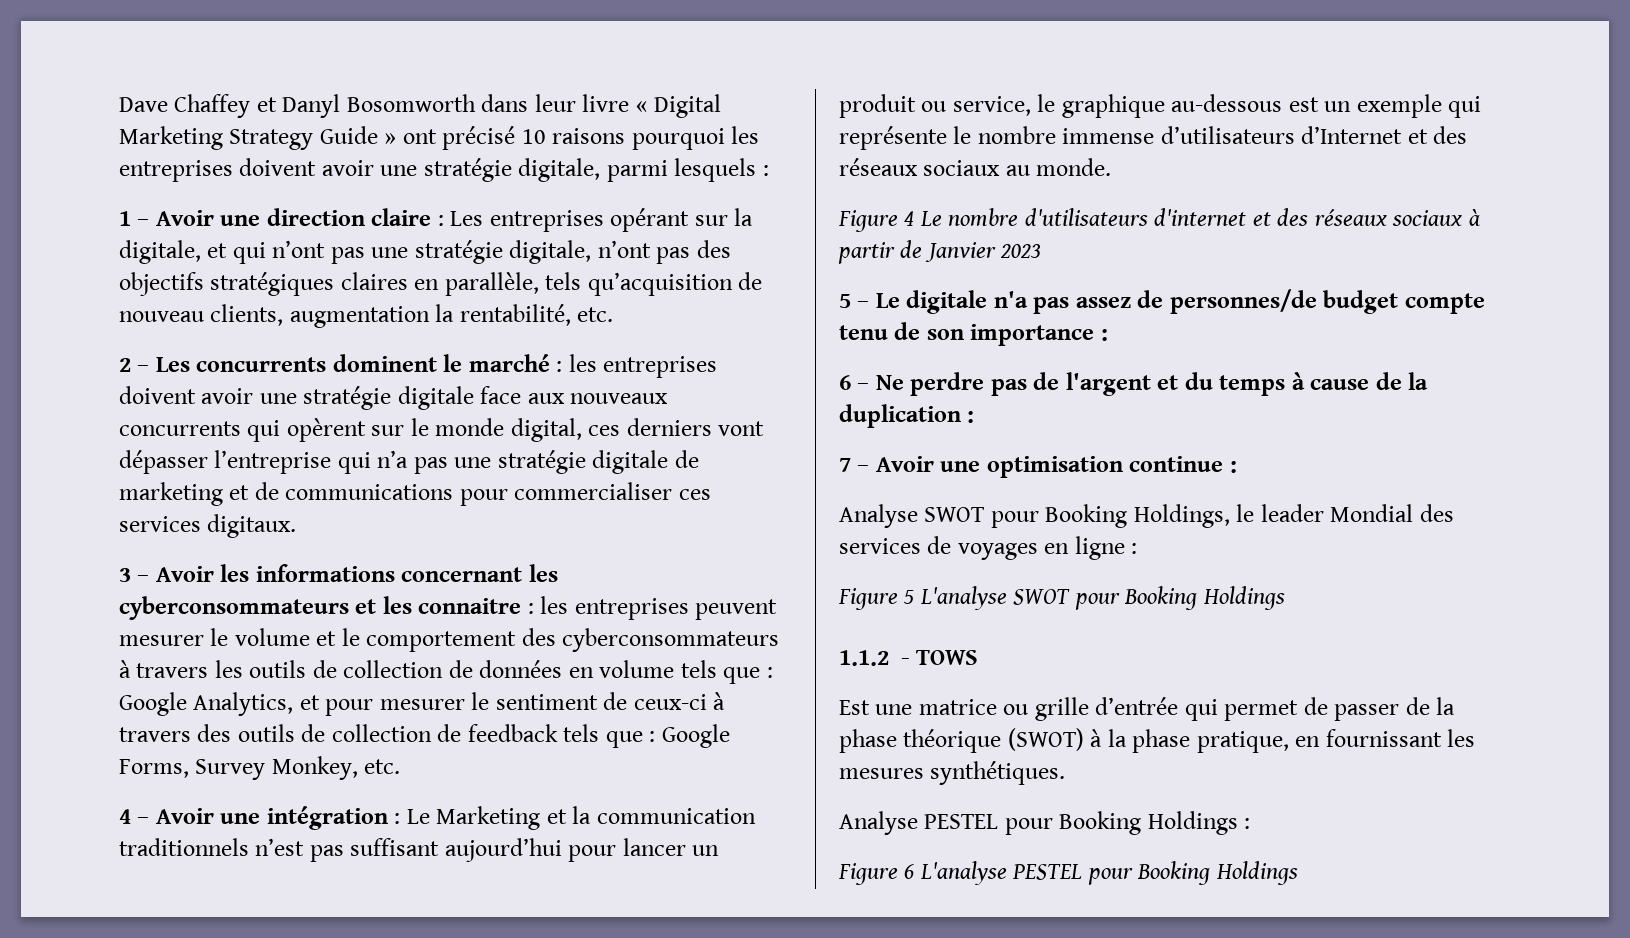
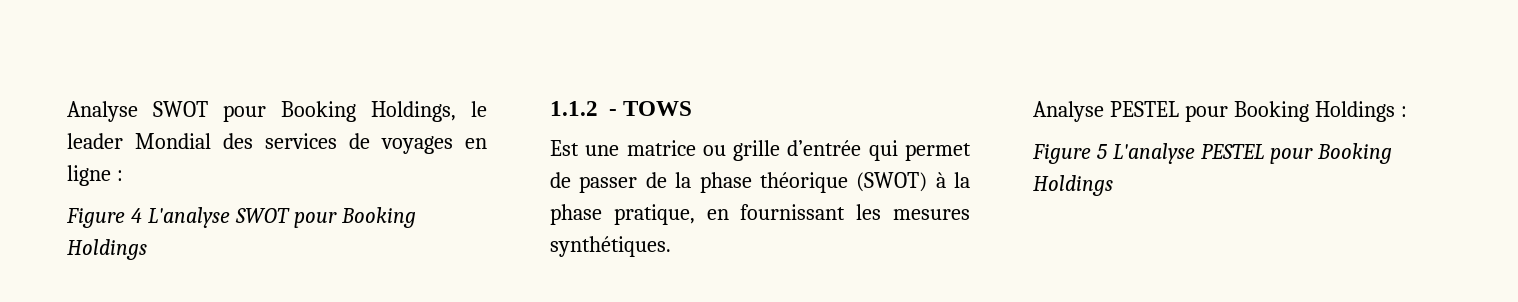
- Dave Chaffey et Danyl Bosomworth dans leur livre « Digital Marketing Strategy Guide » ont précisé 10 raisons pourquoi les entreprises doivent avoir une stratégie digitale, parmi lesquels :
- 1 – Avoir une direction claire : Les entreprises opérant sur la digitale, et qui n’ont pas une stratégie digitale, n’ont pas des objectifs stratégiques claires en parallèle, tels qu’acquisition de nouveau clients, augmentation la rentabilité, etc.
- 2 – Les concurrents dominent le marché : les entreprises doivent avoir une stratégie digitale face aux nouveaux concurrents qui opèrent sur le monde digital, ces derniers vont dépasser l’entreprise qui n’a pas une stratégie digitale de marketing et de communications pour commercialiser ces services digitaux.
- 3 – Avoir les informations concernant les cyberconsommateurs et les connaitre : les entreprises peuvent mesurer le volume et le comportement des cyberconsommateurs à travers les outils de collection de données en volume tels que : Google Analytics, et pour mesurer le sentiment de ceux-ci à travers des outils de collection de feedback tels que : Google Forms, Survey Monkey, etc.
- 4 – Avoir une intégration : Le Marketing et la communication traditionnels n’est pas suffisant aujourd’hui pour lancer un produit ou service, le graphique au-dessous est un exemple qui représente le nombre immense d’utilisateurs d’Internet et des réseaux sociaux au monde.
- Figure 4 Le nombre d'utilisateurs d'internet et des réseaux sociaux à partir de Janvier 2023
- 5 – Le digitale n'a pas assez de personnes/de budget compte tenu de son importance :
- 6 – Ne perdre pas de l'argent et du temps à cause de la duplication :
- 7 – Avoir une optimisation continue :
- Figure 5 L'analyse SWOT pour Booking Holdings
+ Figure 4 L'analyse SWOT pour Booking Holdings
- Figure 6 L'analyse PESTEL pour Booking Holdings
+ Figure 5 L'analyse PESTEL pour Booking Holdings

